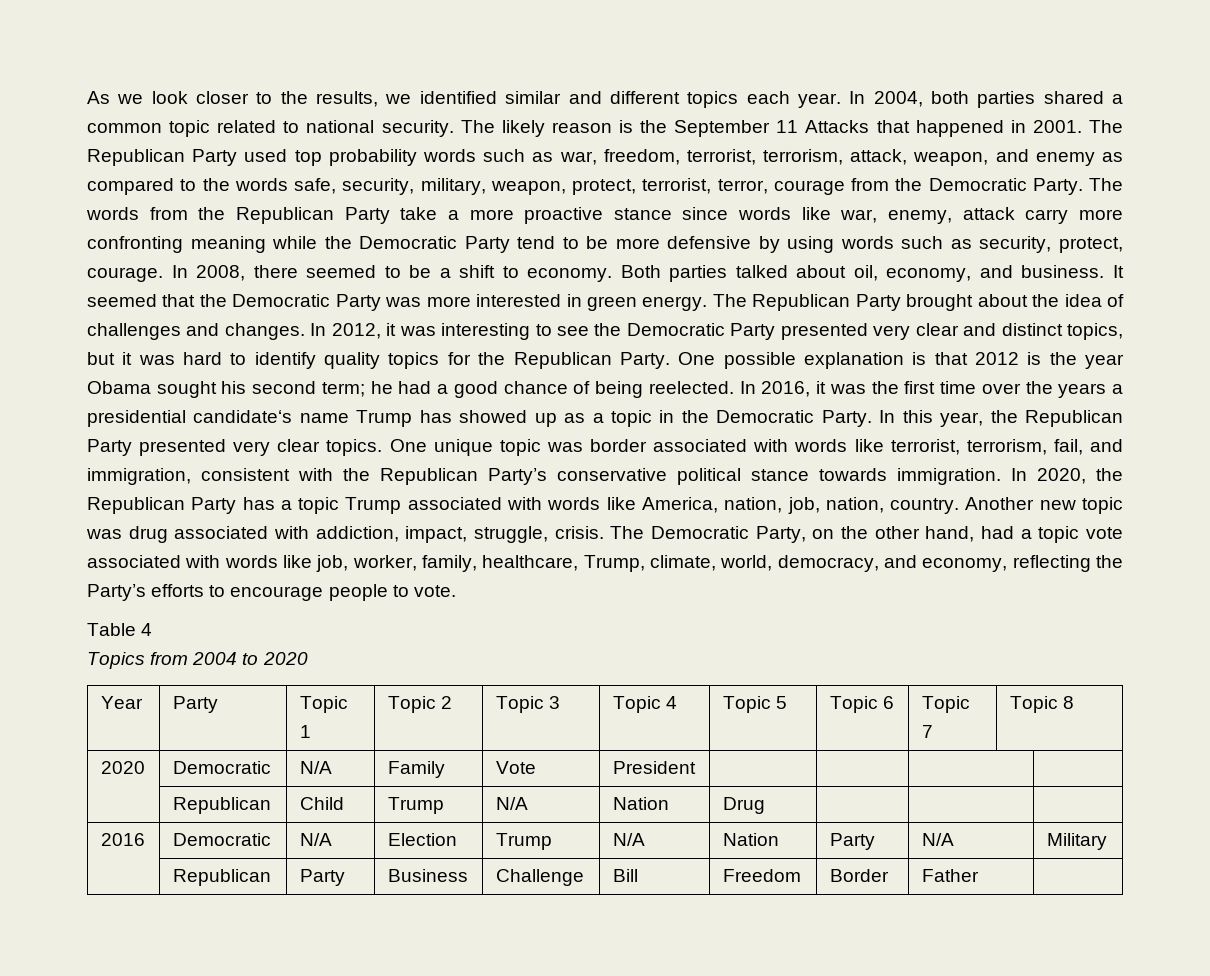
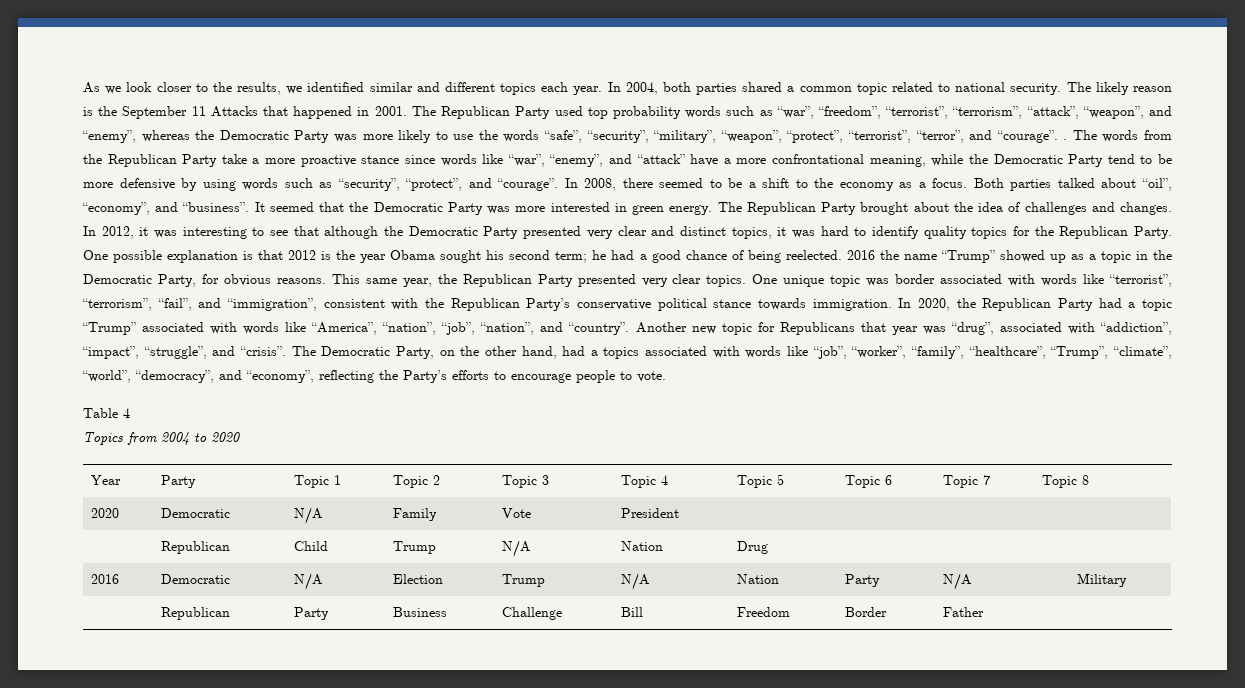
- The Republican Party used top probability words such as war, freedom, terrorist, terrorism, attack, weapon, and enemy as compared to the words safe, security, military, weapon, protect, terrorist, terror, courage from the Democratic Party.
+ The Republican Party used top probability words such as “war”, “freedom”, “terrorist”, “terrorism”, “attack”, “weapon”, and “enemy”, whereas the Democratic Party was more likely to use the words “safe”, “security”, “military”, “weapon”, “protect”, “terrorist”, “terror”, and “courage”. .
- The words from the Republican Party take a more proactive stance since words like war, enemy, attack carry more confronting meaning while the Democratic Party tend to be more defensive by using words such as security, protect, courage.
+ The words from the Republican Party take a more proactive stance since words like “war”, “enemy”, and “attack” have a more confrontational meaning, while the Democratic Party tend to be more defensive by using words such as “security”, “protect”, and “courage”.
- In 2008, there seemed to be a shift to economy. Both parties talked about oil, economy, and business.
+ In 2008, there seemed to be a shift to the economy as a focus. Both parties talked about “oil”, “economy”, and “business”.
- In 2012, it was interesting to see the Democratic Party presented very clear and distinct topics, but it was hard to identify quality topics for the Republican Party.
+ In 2012, it was interesting to see that although the Democratic Party presented very clear and distinct topics, it was hard to identify quality topics for the Republican Party.
- In 2016, it was the first time over the years a presidential candidate‘s name Trump has showed up as a topic in the Democratic Party. In this year, the Republican Party presented very clear topics.
+ 2016 the name “Trump” showed up as a topic in the Democratic Party, for obvious reasons. This same year, the Republican Party presented very clear topics.
- One unique topic was border associated with words like terrorist, terrorism, fail, and immigration, consistent with the Republican Party’s conservative political stance towards immigration.
+ One unique topic was border associated with words like “terrorist”, “terrorism”, “fail”, and “immigration”, consistent with the Republican Party’s conservative political stance towards immigration.
- In 2020, the Republican Party has a topic Trump associated with words like America, nation, job, nation, country. Another new topic was drug associated with addiction, impact, struggle, crisis.
+ In 2020, the Republican Party had a topic “Trump” associated with words like “America”, “nation”, “job”, “nation”, and “country”. Another new topic for Republicans that year was “drug”, associated with “addiction”, “impact”, “struggle”, and “crisis”.
- The Democratic Party, on the other hand, had a topic vote associated with words like job, worker, family, healthcare, Trump, climate, world, democracy, and economy, reflecting the Party’s efforts to encourage people to vote.
+ The Democratic Party, on the other hand, had a topics associated with words like “job”, “worker”, “family”, “healthcare”, “Trump”, “climate”, “world”, “democracy”, and “economy”, reflecting the Party’s efforts to encourage people to vote.

